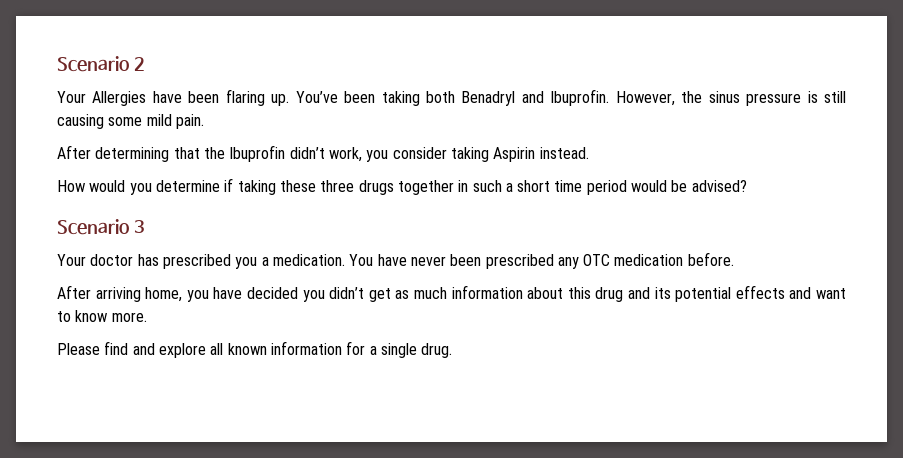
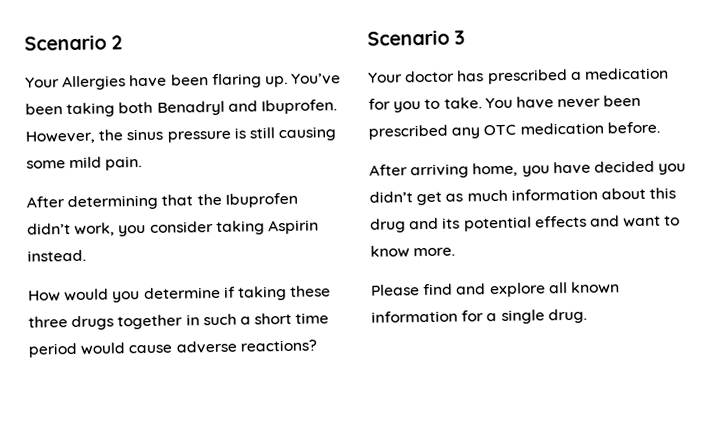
- You’ve been taking both Benadryl and Ibuprofin.
+ You’ve been taking both Benadryl and Ibuprofen.
- After determining that the Ibuprofin didn’t work, you consider taking Aspirin instead.
+ After determining that the Ibuprofen didn’t work, you consider taking Aspirin instead.
- How would you determine if taking these three drugs together in such a short time period would be advised?
+ How would you determine if taking these three drugs together in such a short time period would cause adverse reactions?
- Your doctor has prescribed you a medication.
+ Your doctor has prescribed a medication for you to take.

